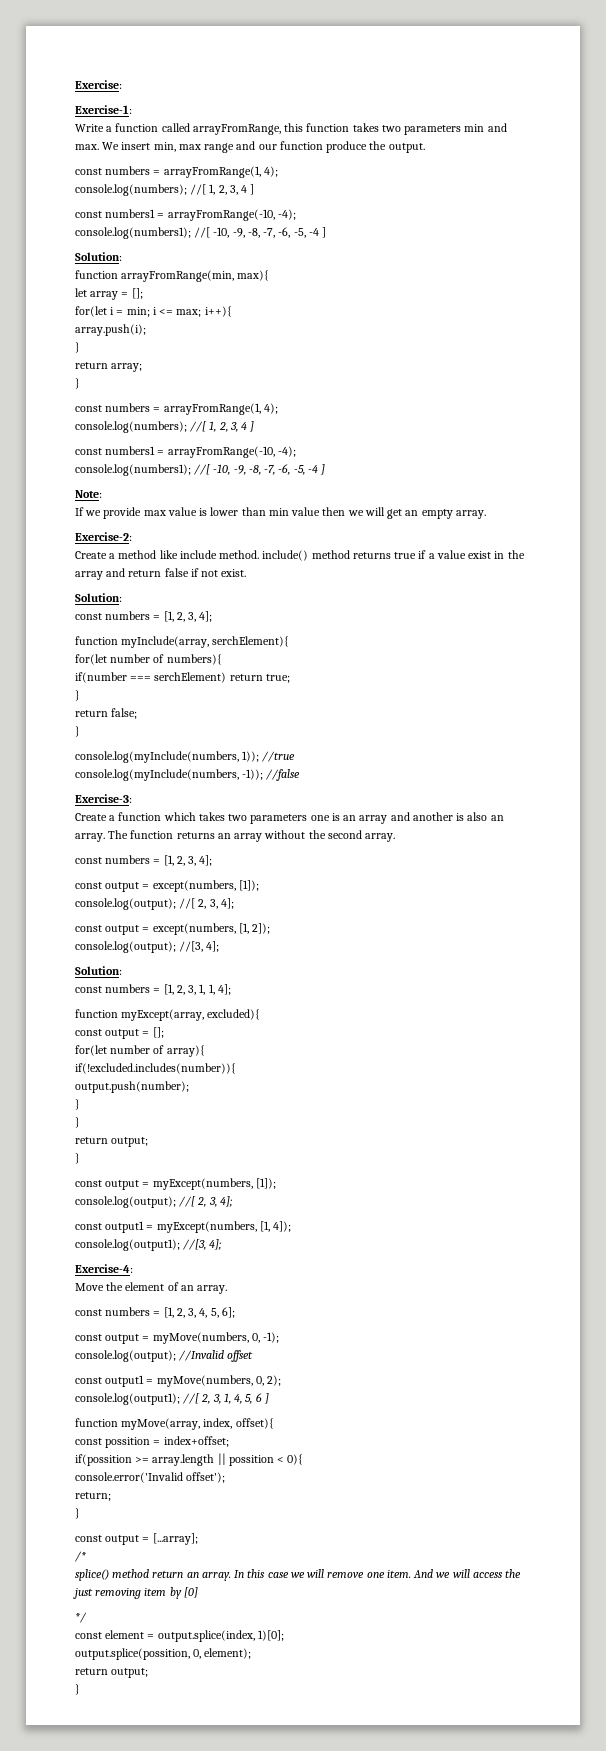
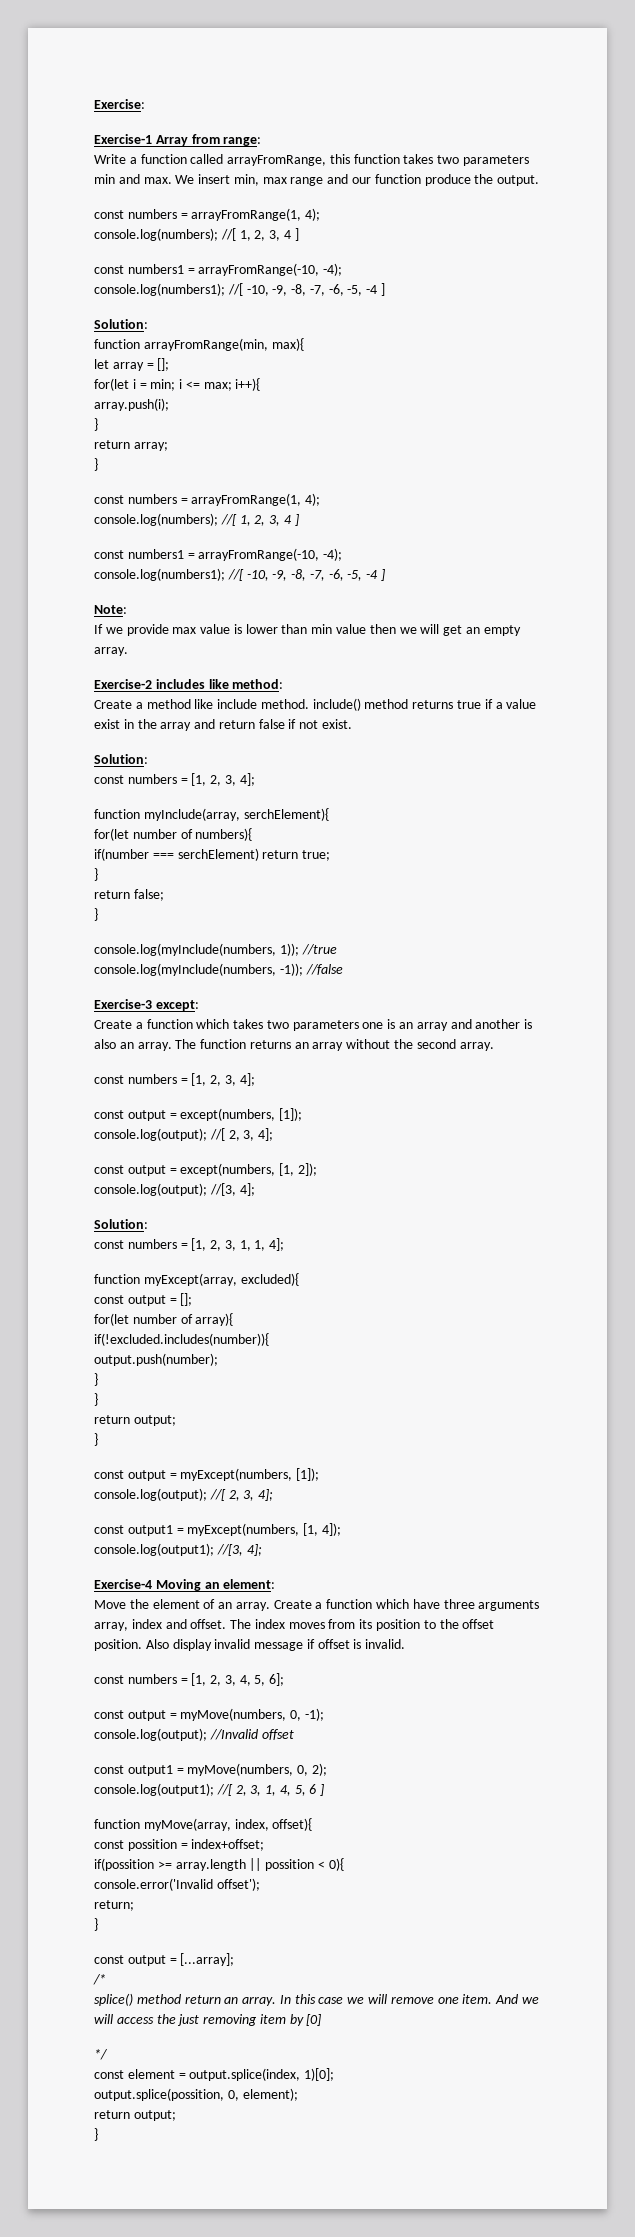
- Exercise-1:
+ Exercise-1 Array from range:
- Exercise-2:
+ Exercise-2 includes like method:
- Exercise-3:
+ Exercise-3 except:
- Exercise-4:
+ Exercise-4 Moving an element:
+ Create a function which have three arguments array, index and offset. The index moves from its position to the offset position. Also display invalid message if offset is invalid.

